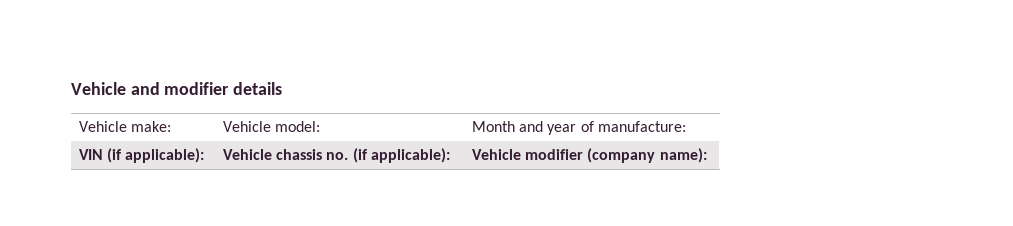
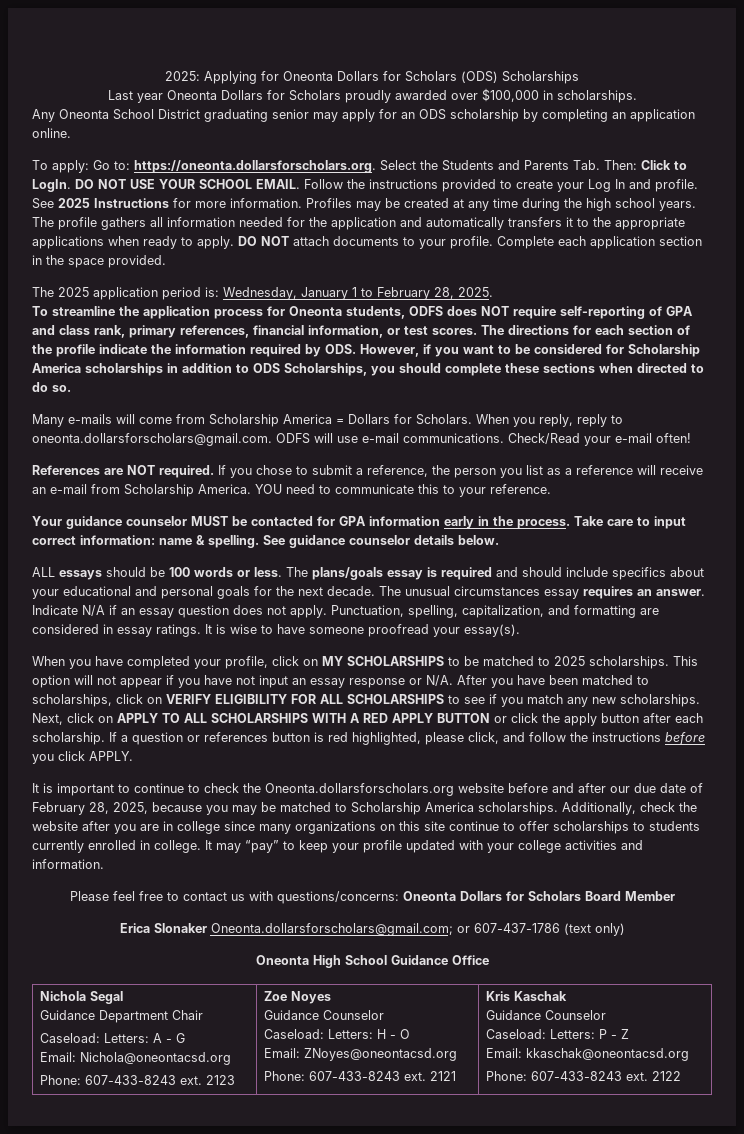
- Vehicle and modifier details
- Vehicle make: | Vehicle model: | Month and year of manufacture:
- VIN (if applicable): | Vehicle chassis no. (if applicable): | Vehicle modifier (company name):
+ 2025: Applying for Oneonta Dollars for Scholars (ODS) Scholarships
+ Last year Oneonta Dollars for Scholars proudly awarded over $100,000 in scholarships.
+ Any Oneonta School District graduating senior may apply for an ODS scholarship by completing an application online.
+ To apply: Go to: https://oneonta.dollarsforscholars.org. Select the Students and Parents Tab. Then: Click to LogIn. DO NOT USE YOUR SCHOOL EMAIL. Follow the instructions provided to create your Log In and profile. See 2025 Instructions for more information. Profiles may be created at any time during the high school years. The profile gathers all information needed for the application and automatically transfers it to the appropriate applications when ready to apply. DO NOT attach documents to your profile. Complete each application section in the space provided.
+ The 2025 application period is: Wednesday, January 1 to February 28, 2025.
+ To streamline the application process for Oneonta students, ODFS does NOT require self-reporting of GPA and class rank, primary references, financial information, or test scores. The directions for each section of the profile indicate the information required by ODS. However, if you want to be considered for Scholarship America scholarships in addition to ODS Scholarships, you should complete these sections when directed to do so.
+ Many e-mails will come from Scholarship America = Dollars for Scholars. When you reply, reply to oneonta.dollarsforscholars@gmail.com. ODFS will use e-mail communications. Check/Read your e-mail often!
+ References are NOT required. If you chose to submit a reference, the person you list as a reference will receive an e-mail from Scholarship America. YOU need to communicate this to your reference.
+ Your guidance counselor MUST be contacted for GPA information early in the process. Take care to input correct information: name & spelling. See guidance counselor details below.
+ ALL essays should be 100 words or less. The plans/goals essay is required and should include specifics about your educational and personal goals for the next decade. The unusual circumstances essay requires an answer. Indicate N/A if an essay question does not apply. Punctuation, spelling, capitalization, and formatting are considered in essay ratings. It is wise to have someone proofread your essay(s).
+ When you have completed your profile, click on MY SCHOLARSHIPS to be matched to 2025 scholarships. This option will not appear if you have not input an essay response or N/A. After you have been matched to scholarships, click on VERIFY ELIGIBILITY FOR ALL SCHOLARSHIPS to see if you match any new scholarships. Next, click on APPLY TO ALL SCHOLARSHIPS WITH A RED APPLY BUTTON or click the apply button after each scholarship. If a question or references button is red highlighted, please click, and follow the instructions before you click APPLY.
+ It is important to continue to check the Oneonta.dollarsforscholars.org website before and after our due date of February 28, 2025, because you may be matched to Scholarship America scholarships. Additionally, check the website after you are in college since many organizations on this site continue to offer scholarships to students currently enrolled in college. It may “pay” to keep your profile updated with your college activities and information.
+ Please feel free to contact us with questions/concerns: Oneonta Dollars for Scholars Board Member
+ Erica Slonaker Oneonta.dollarsforscholars@gmail.com; or 607-437-1786 (text only)
+ Oneonta High School Guidance Office
+ Nichola Segal
+ Guidance Department Chair
+ Caseload: Letters: A - G
+ Email: Nichola@oneontacsd.org
+ Phone: 607-433-8243 ext. 2123 | Zoe Noyes
+ Guidance Counselor
+ Caseload: Letters: H - O
+ Email: ZNoyes@oneontacsd.org
+ Phone: 607-433-8243 ext. 2121 | Kris Kaschak
+ Guidance Counselor
+ Caseload: Letters: P - Z
+ Email: kkaschak@oneontacsd.org
+ Phone: 607-433-8243 ext. 2122

